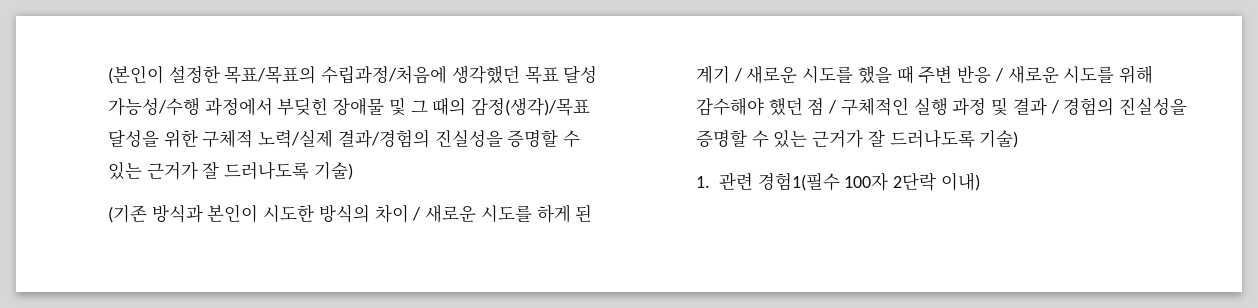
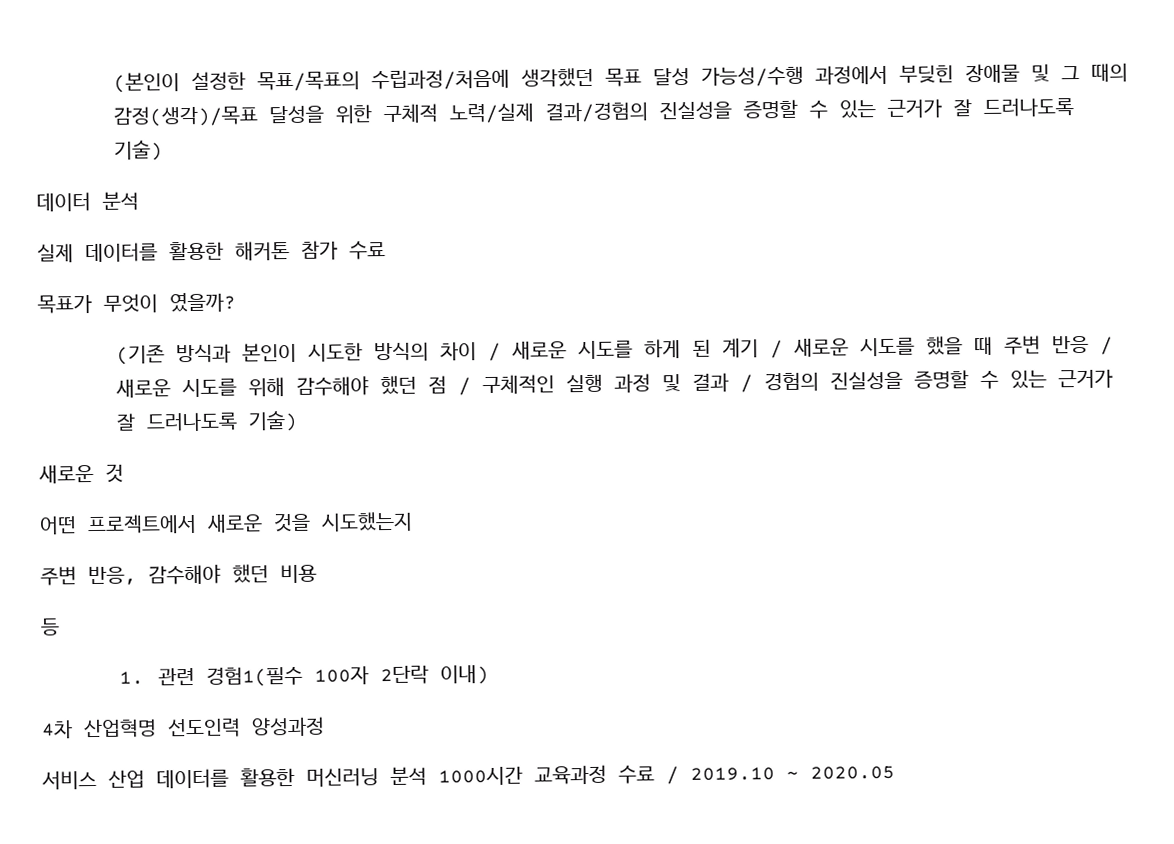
+ 데이터 분석
+ 실제 데이터를 활용한 해커톤 참가 수료
+ 목표가 무엇이 였을까?
+ 새로운 것
+ 어떤 프로젝트에서 새로운 것을 시도했는지
+ 주변 반응, 감수해야 했던 비용
+ 등
+ 4차 산업혁명 선도인력 양성과정
+ 서비스 산업 데이터를 활용한 머신러닝 분석 1000시간 교육과정 수료 / 2019.10 ~ 2020.05

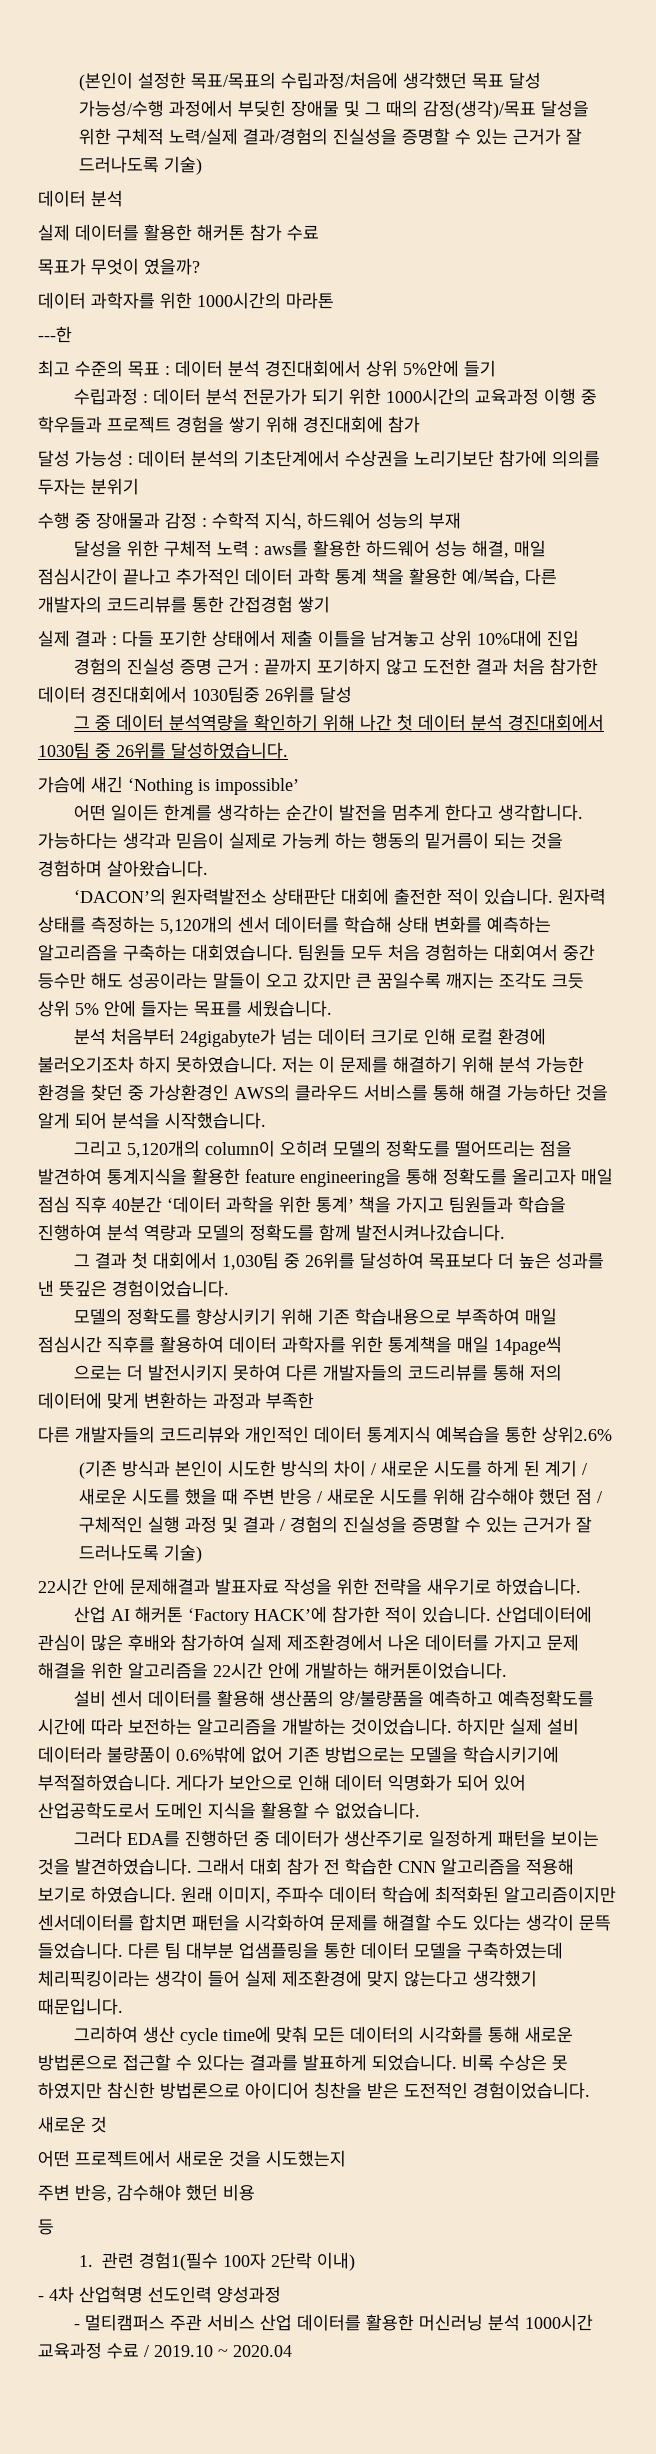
+ 데이터 과학자를 위한 1000시간의 마라톤
+ ---한
+ 최고 수준의 목표 : 데이터 분석 경진대회에서 상위 5%안에 들기
+ 수립과정 : 데이터 분석 전문가가 되기 위한 1000시간의 교육과정 이행 중 학우들과 프로젝트 경험을 쌓기 위해 경진대회에 참가
+ 달성 가능성 : 데이터 분석의 기초단계에서 수상권을 노리기보단 참가에 의의를 두자는 분위기
+ 수행 중 장애물과 감정 : 수학적 지식, 하드웨어 성능의 부재
+ 달성을 위한 구체적 노력 : aws를 활용한 하드웨어 성능 해결, 매일 점심시간이 끝나고 추가적인 데이터 과학 통계 책을 활용한 예/복습, 다른 개발자의 코드리뷰를 통한 간접경험 쌓기
+ 실제 결과 : 다들 포기한 상태에서 제출 이틀을 남겨놓고 상위 10%대에 진입
+ 경험의 진실성 증명 근거 : 끝까지 포기하지 않고 도전한 결과 처음 참가한 데이터 경진대회에서 1030팀중 26위를 달성
+ 그 중 데이터 분석역량을 확인하기 위해 나간 첫 데이터 분석 경진대회에서 1030팀 중 26위를 달성하였습니다.
+ 가슴에 새긴 ‘Nothing is impossible’
+ 어떤 일이든 한계를 생각하는 순간이 발전을 멈추게 한다고 생각합니다. 가능하다는 생각과 믿음이 실제로 가능케 하는 행동의 밑거름이 되는 것을 경험하며 살아왔습니다.
+ ‘DACON’의 원자력발전소 상태판단 대회에 출전한 적이 있습니다. 원자력 상태를 측정하는 5,120개의 센서 데이터를 학습해 상태 변화를 예측하는 알고리즘을 구축하는 대회였습니다. 팀원들 모두 처음 경험하는 대회여서 중간 등수만 해도 성공이라는 말들이 오고 갔지만 큰 꿈일수록 깨지는 조각도 크듯 상위 5% 안에 들자는 목표를 세웠습니다.
+ 분석 처음부터 24gigabyte가 넘는 데이터 크기로 인해 로컬 환경에 불러오기조차 하지 못하였습니다. 저는 이 문제를 해결하기 위해 분석 가능한 환경을 찾던 중 가상환경인 AWS의 클라우드 서비스를 통해 해결 가능하단 것을 알게 되어 분석을 시작했습니다.
+ 그리고 5,120개의 column이 오히려 모델의 정확도를 떨어뜨리는 점을 발견하여 통계지식을 활용한 feature engineering을 통해 정확도를 올리고자 매일 점심 직후 40분간 ‘데이터 과학을 위한 통계’ 책을 가지고 팀원들과 학습을 진행하여 분석 역량과 모델의 정확도를 함께 발전시켜나갔습니다.
+ 그 결과 첫 대회에서 1,030팀 중 26위를 달성하여 목표보다 더 높은 성과를 낸 뜻깊은 경험이었습니다.
+ 모델의 정확도를 향상시키기 위해 기존 학습내용으로 부족하여 매일 점심시간 직후를 활용하여 데이터 과학자를 위한 통계책을 매일 14page씩
+ 으로는 더 발전시키지 못하여 다른 개발자들의 코드리뷰를 통해 저의 데이터에 맞게 변환하는 과정과 부족한
+ 다른 개발자들의 코드리뷰와 개인적인 데이터 통계지식 예복습을 통한 상위2.6%
+ 22시간 안에 문제해결과 발표자료 작성을 위한 전략을 새우기로 하였습니다.
+ 산업 AI 해커톤 ‘Factory HACK’에 참가한 적이 있습니다. 산업데이터에 관심이 많은 후배와 참가하여 실제 제조환경에서 나온 데이터를 가지고 문제 해결을 위한 알고리즘을 22시간 안에 개발하는 해커톤이었습니다.
+ 설비 센서 데이터를 활용해 생산품의 양/불량품을 예측하고 예측정확도를 시간에 따라 보전하는 알고리즘을 개발하는 것이었습니다. 하지만 실제 설비 데이터라 불량품이 0.6%밖에 없어 기존 방법으로는 모델을 학습시키기에 부적절하였습니다. 게다가 보안으로 인해 데이터 익명화가 되어 있어 산업공학도로서 도메인 지식을 활용할 수 없었습니다.
+ 그러다 EDA를 진행하던 중 데이터가 생산주기로 일정하게 패턴을 보이는 것을 발견하였습니다. 그래서 대회 참가 전 학습한 CNN 알고리즘을 적용해 보기로 하였습니다. 원래 이미지, 주파수 데이터 학습에 최적화된 알고리즘이지만 센서데이터를 합치면 패턴을 시각화하여 문제를 해결할 수도 있다는 생각이 문뜩 들었습니다. 다른 팀 대부분 업샘플링을 통한 데이터 모델을 구축하였는데 체리픽킹이라는 생각이 들어 실제 제조환경에 맞지 않는다고 생각했기 때문입니다.
+ 그리하여 생산 cycle time에 맞춰 모든 데이터의 시각화를 통해 새로운 방법론으로 접근할 수 있다는 결과를 발표하게 되었습니다. 비록 수상은 못 하였지만 참신한 방법론으로 아이디어 칭찬을 받은 도전적인 경험이었습니다.
- 4차 산업혁명 선도인력 양성과정
+ - 4차 산업혁명 선도인력 양성과정
- 서비스 산업 데이터를 활용한 머신러닝 분석 1000시간 교육과정 수료 / 2019.10 ~ 2020.05
+ - 멀티캠퍼스 주관 서비스 산업 데이터를 활용한 머신러닝 분석 1000시간 교육과정 수료 / 2019.10 ~ 2020.04

